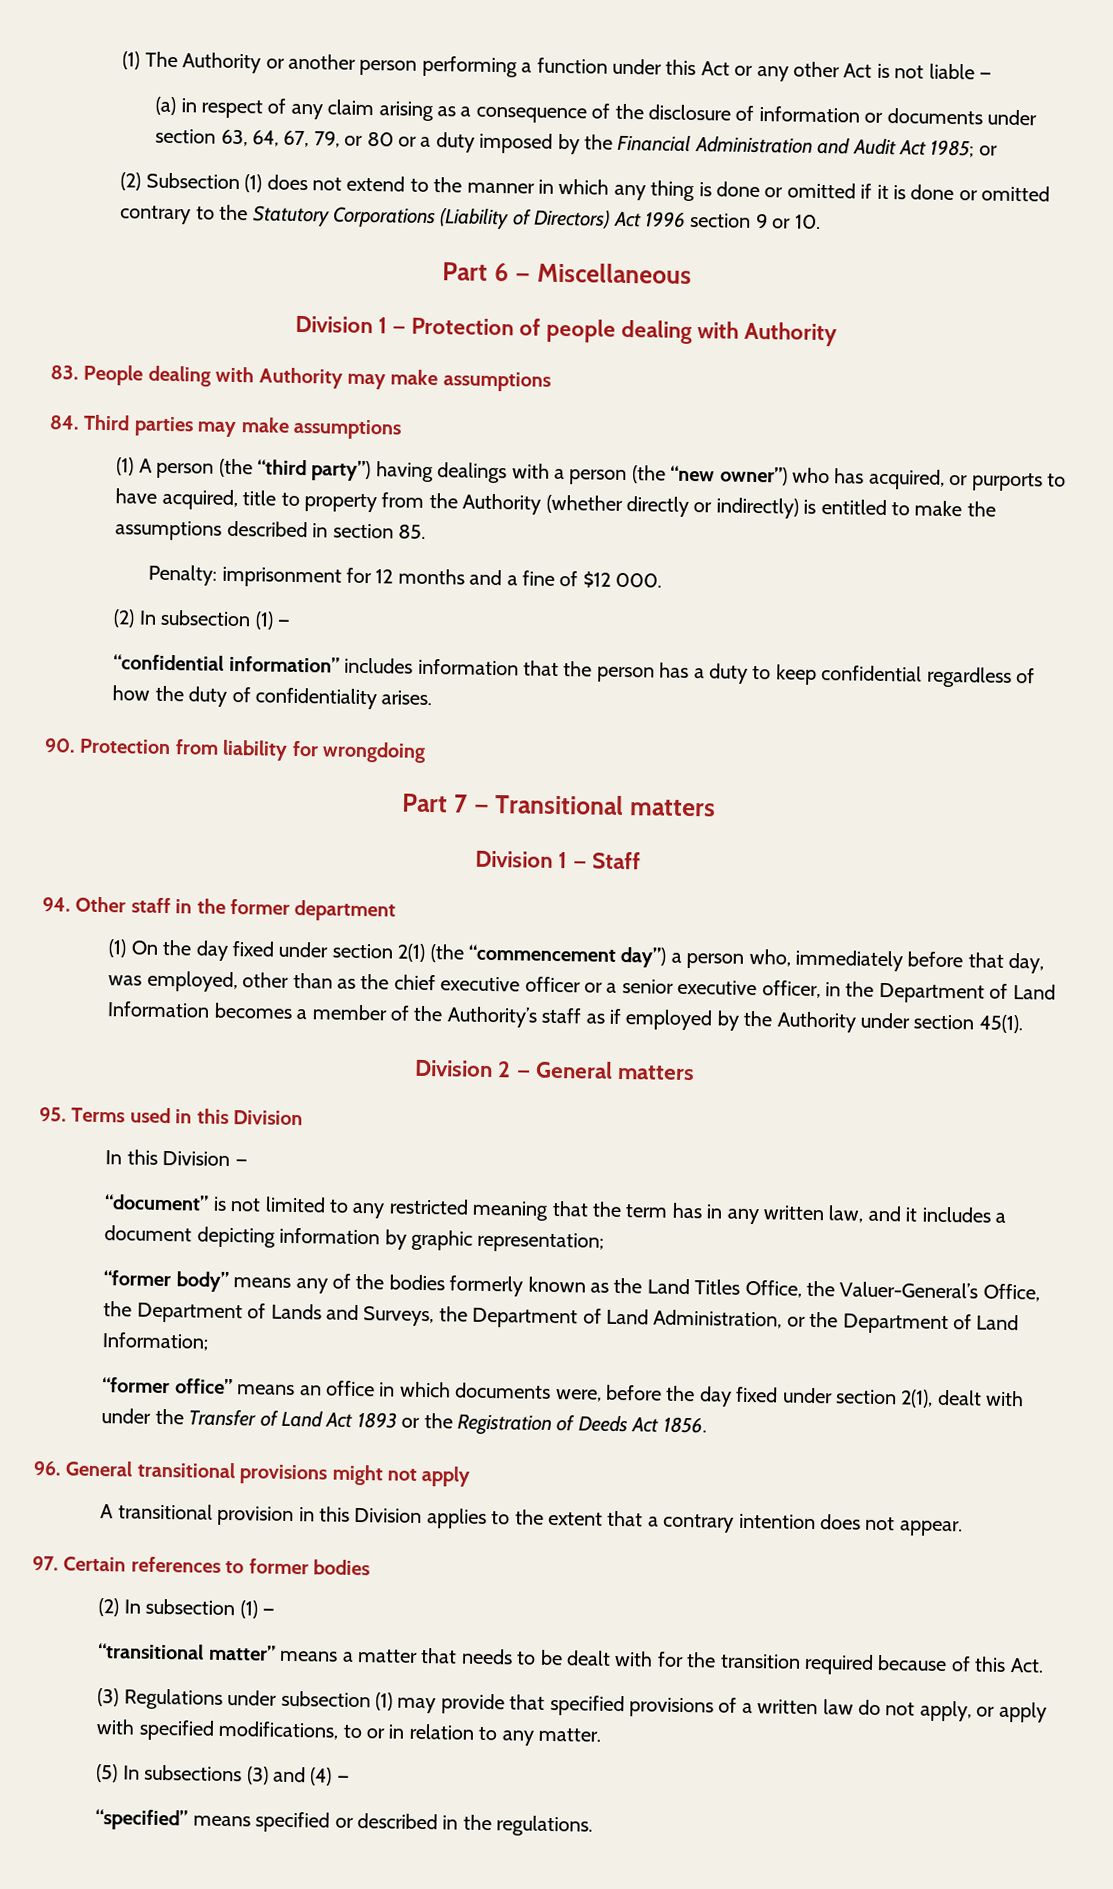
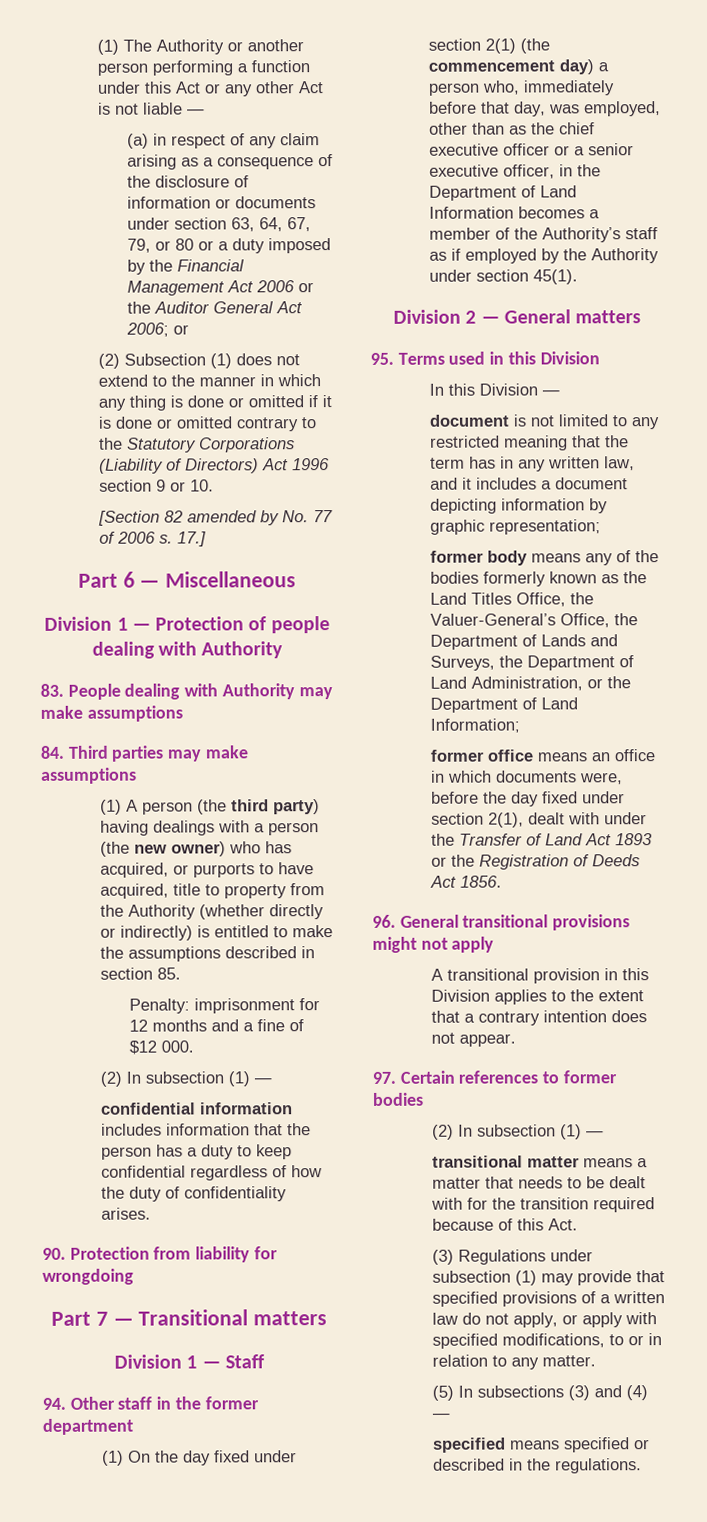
- (a) in respect of any claim arising as a consequence of the disclosure of information or documents under section 63, 64, 67, 79, or 80 or a duty imposed by the Financial Administration and Audit Act 1985; or
+ (a) in respect of any claim arising as a consequence of the disclosure of information or documents under section 63, 64, 67, 79, or 80 or a duty imposed by the Financial Management Act 2006 or the Auditor General Act 2006; or
+ [Section 82 amended by No. 77 of 2006 s. 17.]
- (1) A person (the “third party”) having dealings with a person (the “new owner”) who has acquired, or purports to have acquired, title to property from the Authority (whether directly or indirectly) is entitled to make the assumptions described in section 85.
+ (1) A person (the third party) having dealings with a person (the new owner) who has acquired, or purports to have acquired, title to property from the Authority (whether directly or indirectly) is entitled to make the assumptions described in section 85.
- “confidential information” includes information that the person has a duty to keep confidential regardless of how the duty of confidentiality arises.
+ confidential information includes information that the person has a duty to keep confidential regardless of how the duty of confidentiality arises.
- (1) On the day fixed under section 2(1) (the “commencement day”) a person who, immediately before that day, was employed, other than as the chief executive officer or a senior executive officer, in the Department of Land Information becomes a member of the Authority’s staff as if employed by the Authority under section 45(1).
+ (1) On the day fixed under section 2(1) (the commencement day) a person who, immediately before that day, was employed, other than as the chief executive officer or a senior executive officer, in the Department of Land Information becomes a member of the Authority’s staff as if employed by the Authority under section 45(1).
- “document” is not limited to any restricted meaning that the term has in any written law, and it includes a document depicting information by graphic representation;
+ document is not limited to any restricted meaning that the term has in any written law, and it includes a document depicting information by graphic representation;
- “former body” means any of the bodies formerly known as the Land Titles Office, the Valuer-General’s Office, the Department of Lands and Surveys, the Department of Land Administration, or the Department of Land Information;
+ former body means any of the bodies formerly known as the Land Titles Office, the Valuer-General’s Office, the Department of Lands and Surveys, the Department of Land Administration, or the Department of Land Information;
- “former office” means an office in which documents were, before the day fixed under section 2(1), dealt with under the Transfer of Land Act 1893 or the Registration of Deeds Act 1856.
+ former office means an office in which documents were, before the day fixed under section 2(1), dealt with under the Transfer of Land Act 1893 or the Registration of Deeds Act 1856.
- “transitional matter” means a matter that needs to be dealt with for the transition required because of this Act.
+ transitional matter means a matter that needs to be dealt with for the transition required because of this Act.
- “specified” means specified or described in the regulations.
+ specified means specified or described in the regulations.

